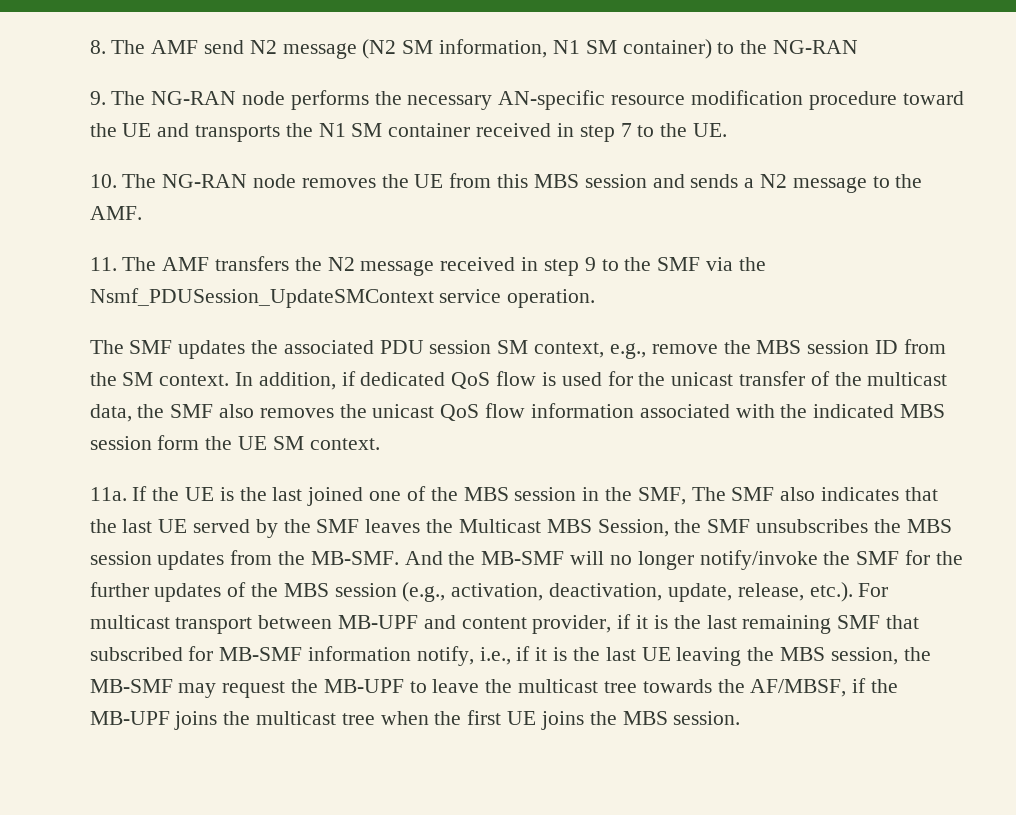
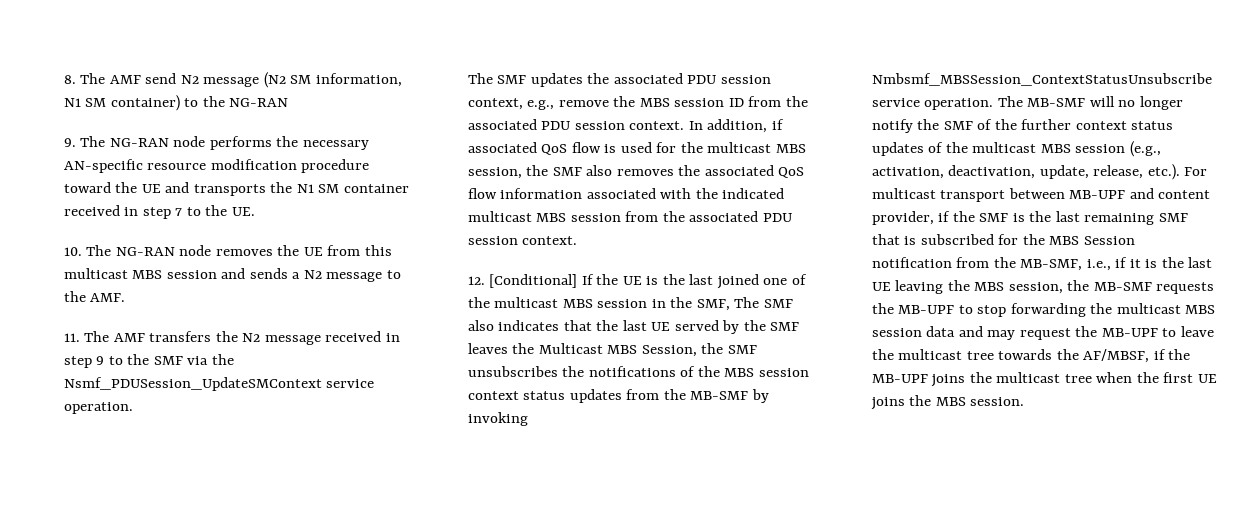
- 10. The NG-RAN node removes the UE from this MBS session and sends a N2 message to the AMF.
+ 10. The NG-RAN node removes the UE from this multicast MBS session and sends a N2 message to the AMF.
- The SMF updates the associated PDU session SM context, e.g., remove the MBS session ID from the SM context.
+ The SMF updates the associated PDU session context, e.g., remove the MBS session ID from the associated PDU session context.
- In addition, if dedicated QoS flow is used for the unicast transfer of the multicast data, the SMF also removes the unicast QoS flow information associated with the indicated MBS session form the UE SM context.
+ In addition, if associated QoS flow is used for the multicast MBS session, the SMF also removes the associated QoS flow information associated with the indicated multicast MBS session from the associated PDU session context.
- 11a. If the UE is the last joined one of the MBS session in the SMF, The SMF also indicates that the last UE served by the SMF leaves the Multicast MBS Session, the SMF unsubscribes the MBS session updates from the MB-SMF. And the MB-SMF will no longer notify/invoke the SMF for the further updates of the MBS session (e.g., activation, deactivation, update, release, etc.). For multicast transport between MB-UPF and content provider, if it is the last remaining SMF that subscribed for MB-SMF information notify, i.e., if it is the last UE leaving the MBS session, the MB-SMF may request the MB-UPF to leave the multicast tree towards the AF/MBSF, if the MB-UPF joins the multicast tree when the first UE joins the MBS session.
+ 12. [Conditional] If the UE is the last joined one of the multicast MBS session in the SMF, The SMF also indicates that the last UE served by the SMF leaves the Multicast MBS Session, the SMF unsubscribes the notifications of the MBS session context status updates from the MB-SMF by invoking Nmbsmf_MBSSession_ContextStatusUnsubscribe service operation. The MB-SMF will no longer notify the SMF of the further context status updates of the multicast MBS session (e.g., activation, deactivation, update, release, etc.). For multicast transport between MB-UPF and content provider, if the SMF is the last remaining SMF that is subscribed for the MBS Session notification from the MB-SMF, i.e., if it is the last UE leaving the MBS session, the MB-SMF requests the MB-UPF to stop forwarding the multicast MBS session data and may request the MB-UPF to leave the multicast tree towards the AF/MBSF, if the MB-UPF joins the multicast tree when the first UE joins the MBS session.

